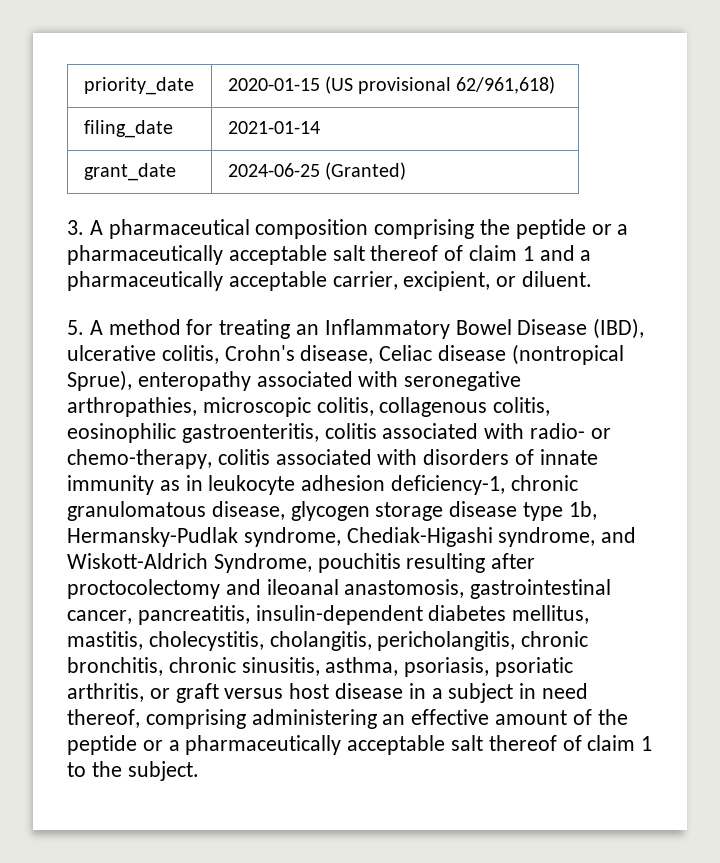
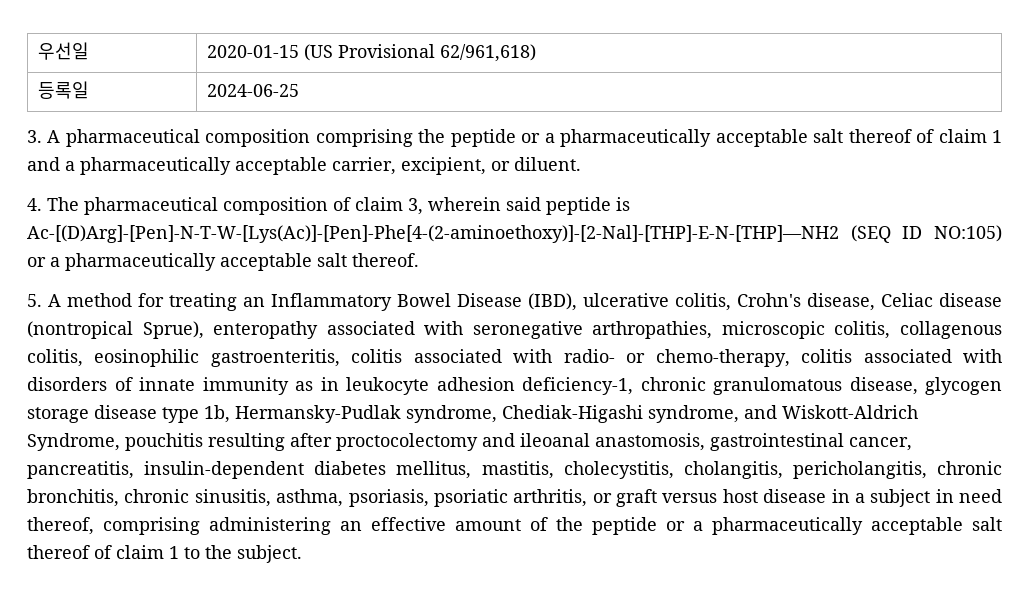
- priority_date | 2020-01-15 (US provisional 62/961,618)
+ 우선일 | 2020-01-15 (US Provisional 62/961,618)
- filing_date | 2021-01-14
- grant_date | 2024-06-25 (Granted)
+ 등록일 | 2024-06-25
+ 4. The pharmaceutical composition of claim 3, wherein said peptide is Ac-[(D)Arg]-[Pen]-N-T-W-[Lys(Ac)]-[Pen]-Phe[4-(2-aminoethoxy)]-[2-Nal]-[THP]-E-N-[THP]—NH2 (SEQ ID NO:105) or a pharmaceutically acceptable salt thereof.

